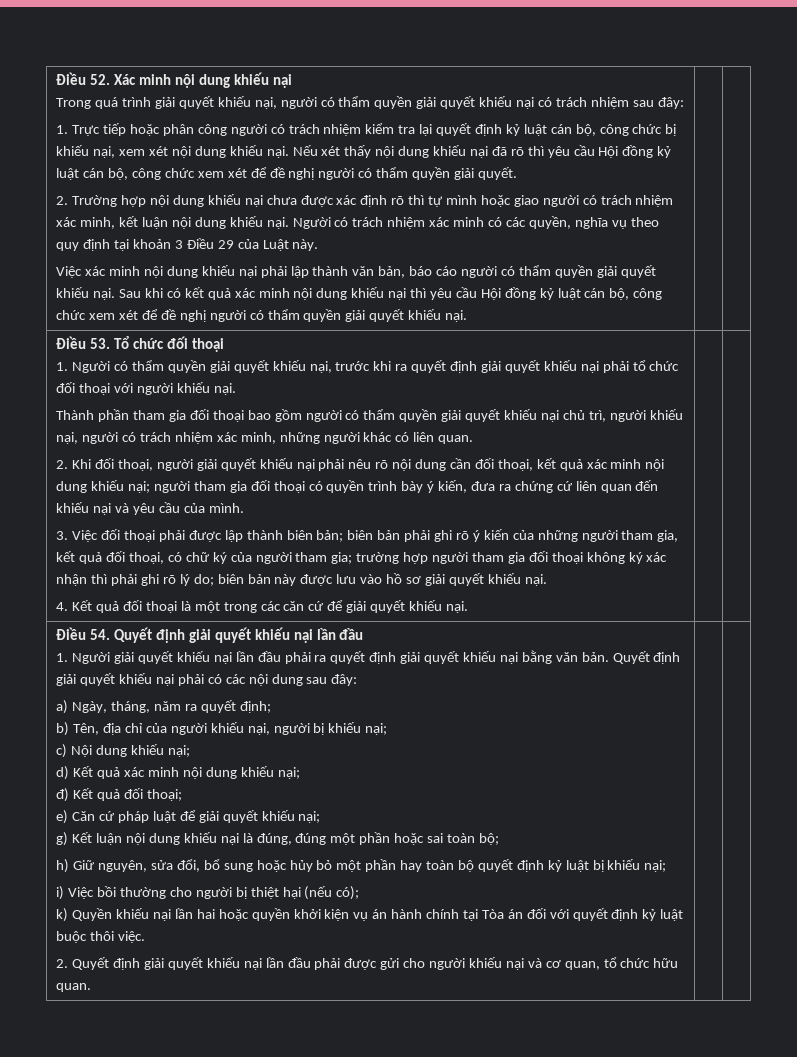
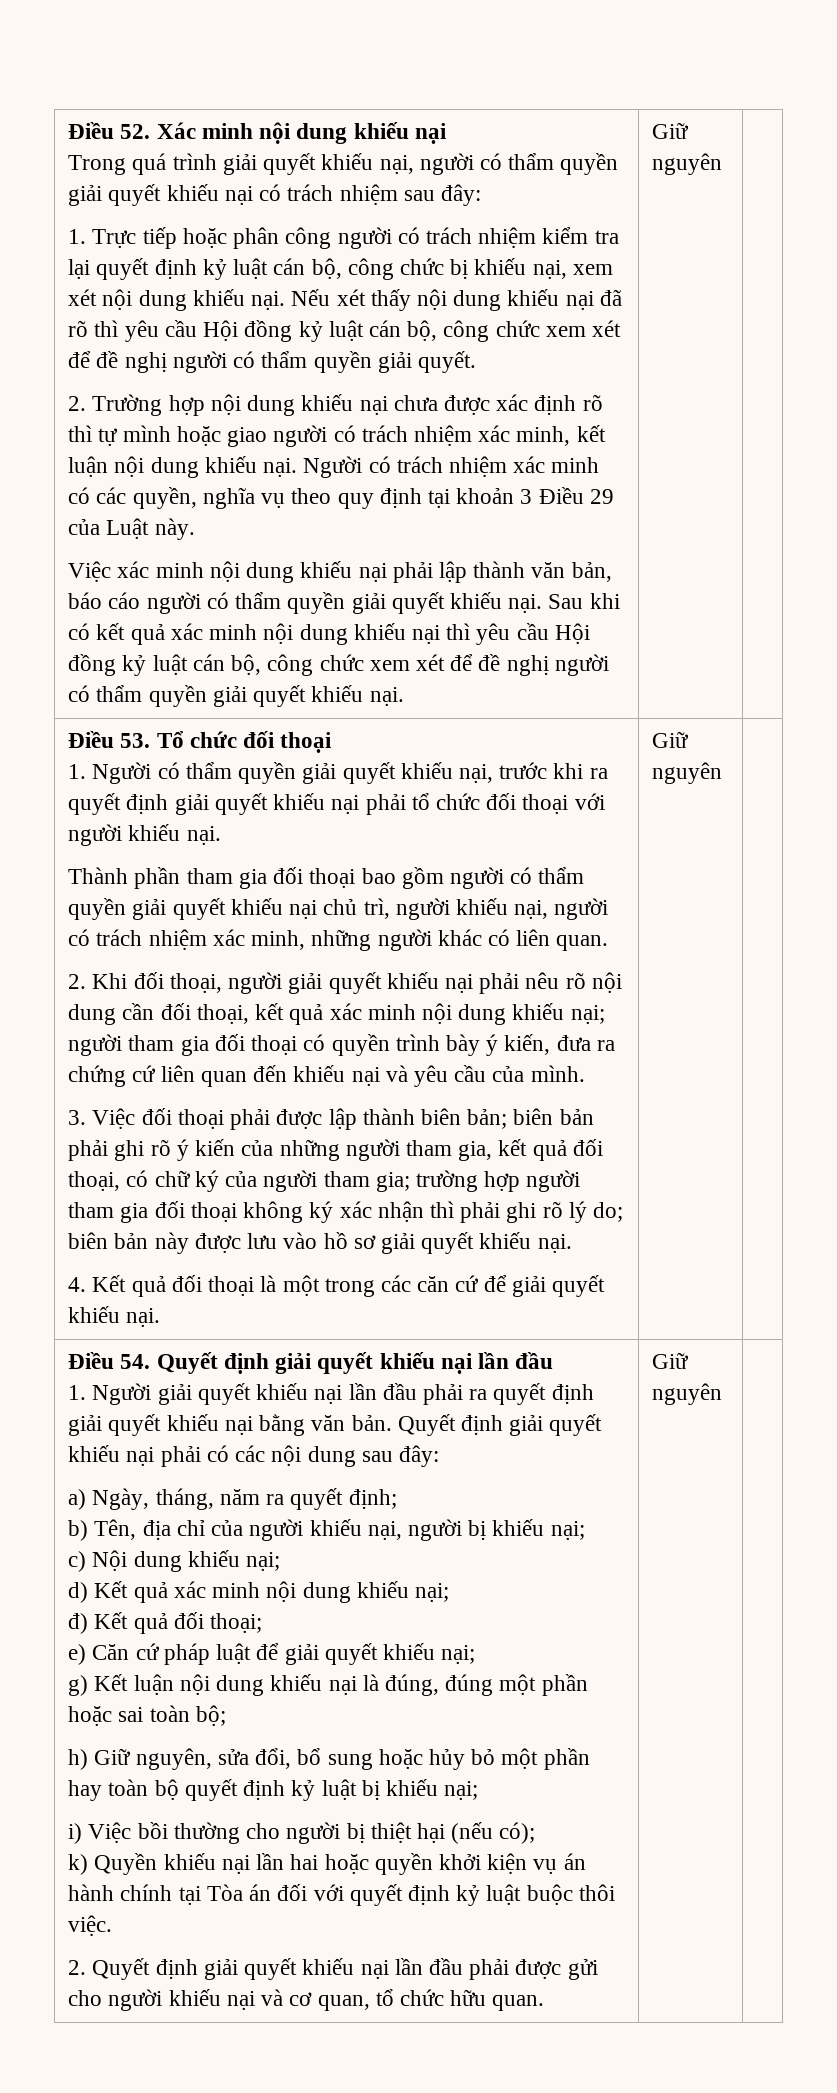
- Sau khi có kết quả xác minh nội dung khiếu nại thì yêu cầu Hội đồng kỷ luật cán bộ, công chức xem xét để đề nghị người có thẩm quyền giải quyết khiếu nại.
+ Sau khi có kết quả xác minh nội dung khiếu nại thì yêu cầu Hội đồng kỷ luật cán bộ, công chức xem xét để đề nghị người có thẩm quyền giải quyết khiếu nại. | Giữ nguyên
- 4. Kết quả đối thoại là một trong các căn cứ để giải quyết khiếu nại.
+ 4. Kết quả đối thoại là một trong các căn cứ để giải quyết khiếu nại. | Giữ nguyên
- 2. Quyết định giải quyết khiếu nại lần đầu phải được gửi cho người khiếu nại và cơ quan, tổ chức hữu quan.
+ 2. Quyết định giải quyết khiếu nại lần đầu phải được gửi cho người khiếu nại và cơ quan, tổ chức hữu quan. | Giữ nguyên

